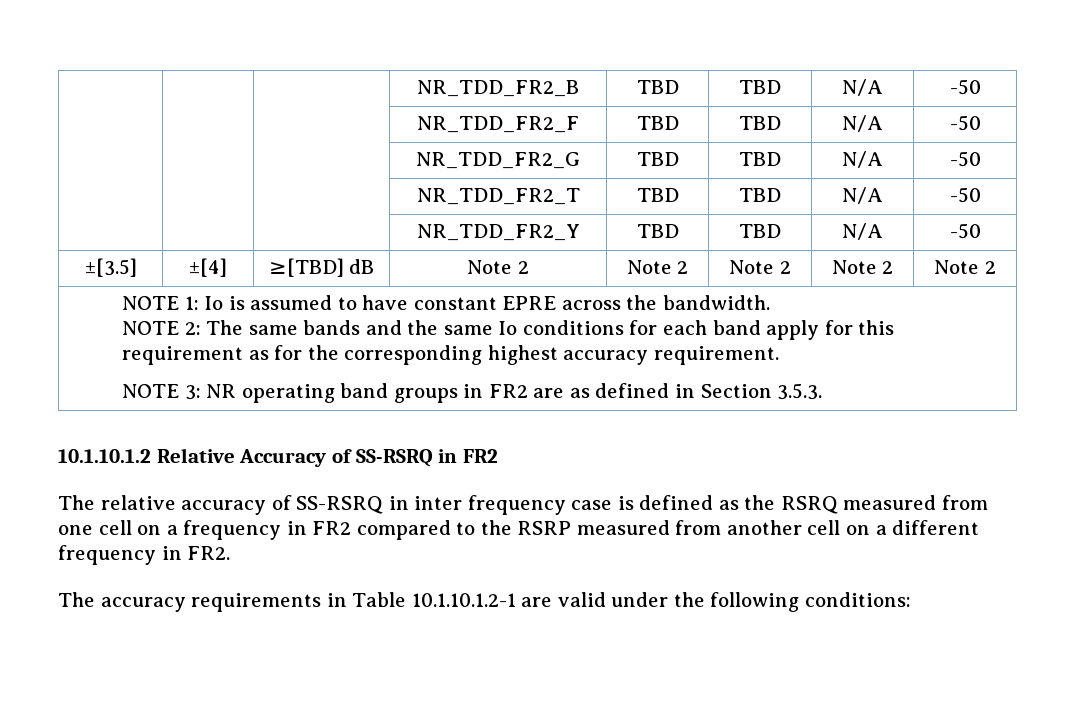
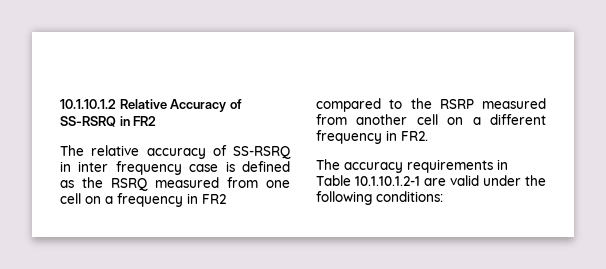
- | | | NR_TDD_FR2_B | TBD | TBD | N/A | -50
- | | | NR_TDD_FR2_F | TBD | TBD | N/A | -50
- | | | NR_TDD_FR2_G | TBD | TBD | N/A | -50
- | | | NR_TDD_FR2_T | TBD | TBD | N/A | -50
- | | | NR_TDD_FR2_Y | TBD | TBD | N/A | -50
- ±[3.5] | ±[4] | ≥[TBD] dB | Note 2 | Note 2 | Note 2 | Note 2 | Note 2
- NOTE 1: Io is assumed to have constant EPRE across the bandwidth.
- NOTE 2: The same bands and the same Io conditions for each band apply for this requirement as for the corresponding highest accuracy requirement.
- NOTE 3: NR operating band groups in FR2 are as defined in Section 3.5.3.

